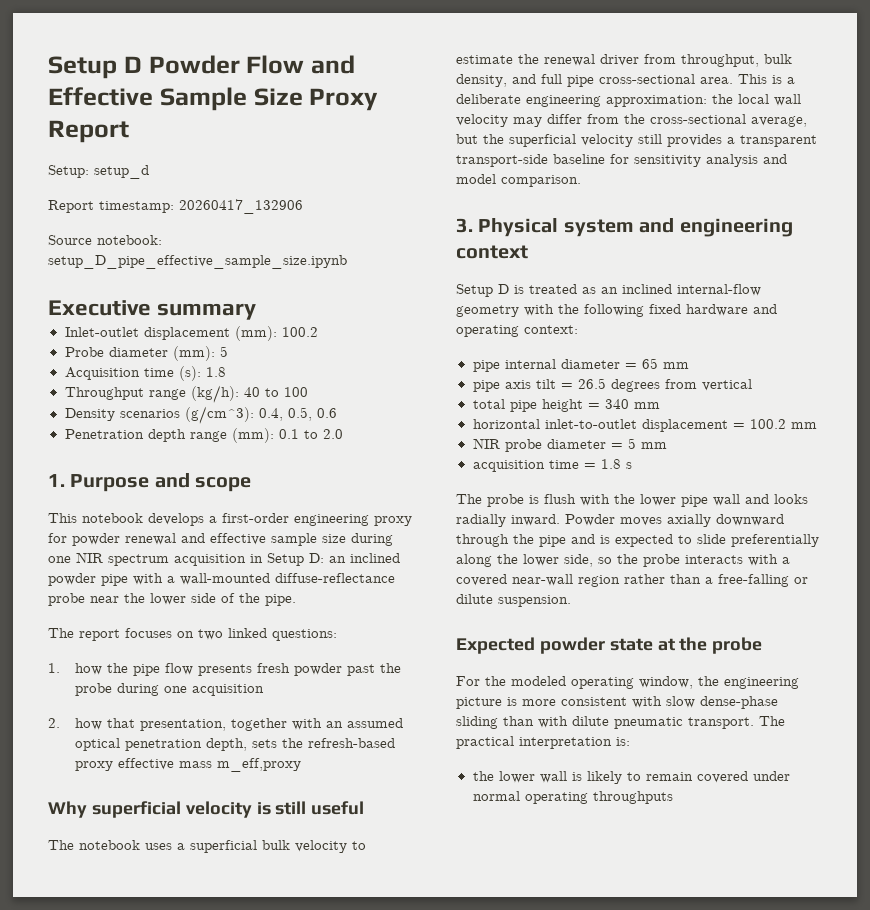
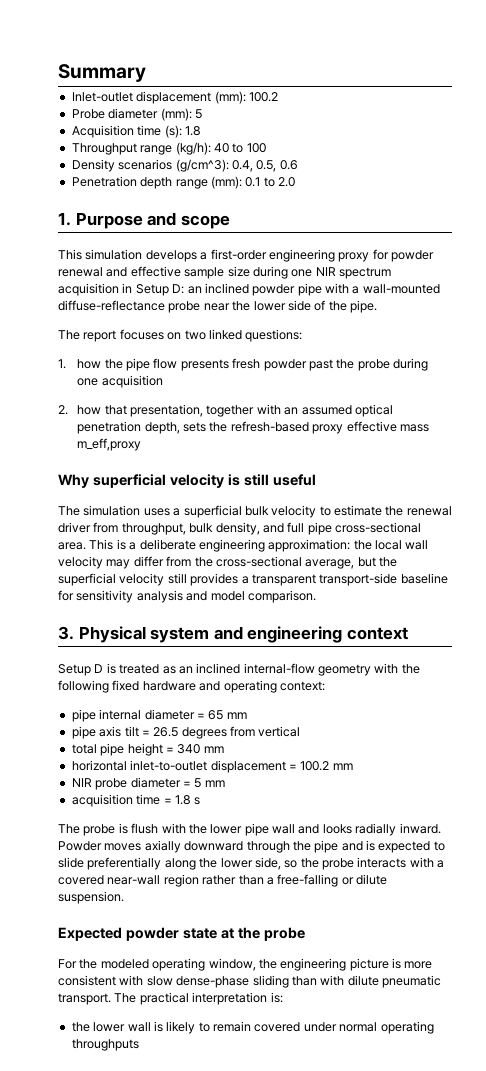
- Setup D Powder Flow and Effective Sample Size Proxy Report
- Setup: setup_d
- Report timestamp: 20260417_132906
- Source notebook: setup_D_pipe_effective_sample_size.ipynb
- Executive summary
+ Summary
- This notebook develops a first-order engineering proxy for powder renewal and effective sample size during one NIR spectrum acquisition in Setup D: an inclined powder pipe with a wall-mounted diffuse-reflectance probe near the lower side of the pipe.
+ This simulation develops a first-order engineering proxy for powder renewal and effective sample size during one NIR spectrum acquisition in Setup D: an inclined powder pipe with a wall-mounted diffuse-reflectance probe near the lower side of the pipe.
- The notebook uses a superficial bulk velocity to estimate the renewal driver from throughput, bulk density, and full pipe cross-sectional area.
+ The simulation uses a superficial bulk velocity to estimate the renewal driver from throughput, bulk density, and full pipe cross-sectional area.

